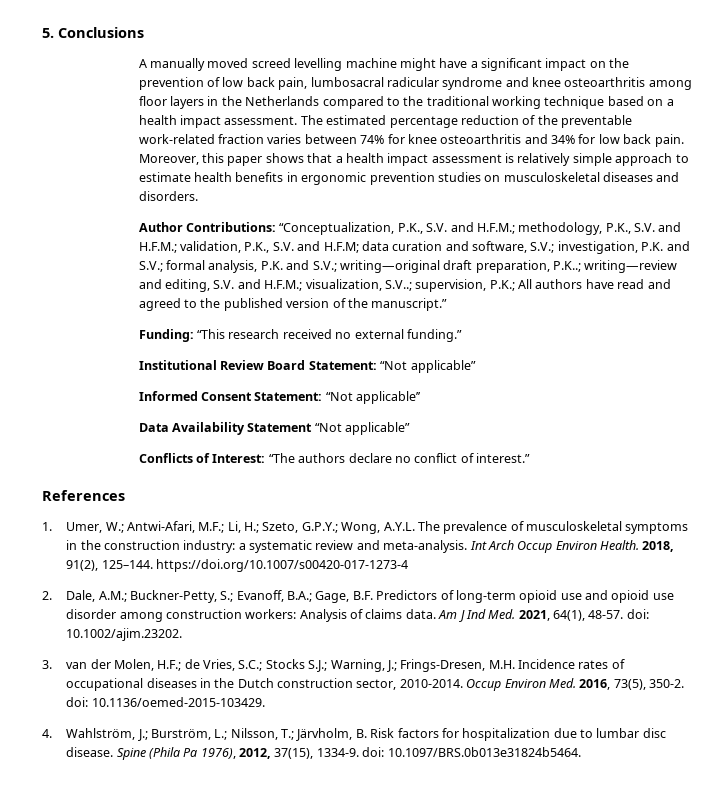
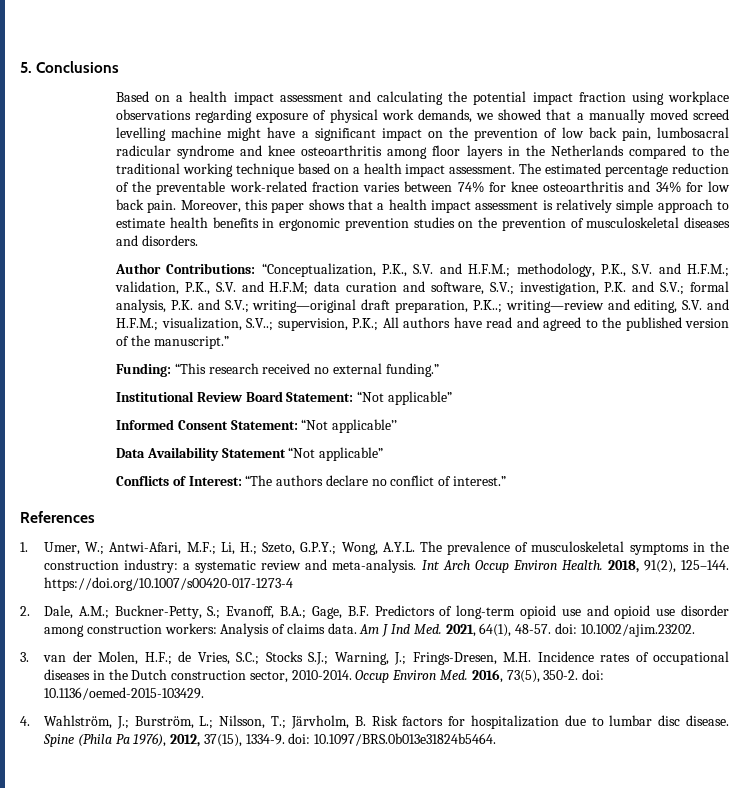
- A manually moved screed levelling machine might have a significant impact on the prevention of low back pain, lumbosacral radicular syndrome and knee osteoarthritis among floor layers in the Netherlands compared to the traditional working technique based on a health impact assessment.
+ Based on a health impact assessment and calculating the potential impact fraction using workplace observations regarding exposure of physical work demands, we showed that a manually moved screed levelling machine might have a significant impact on the prevention of low back pain, lumbosacral radicular syndrome and knee osteoarthritis among floor layers in the Netherlands compared to the traditional working technique based on a health impact assessment.
- Moreover, this paper shows that a health impact assessment is relatively simple approach to estimate health benefits in ergonomic prevention studies on musculoskeletal diseases and disorders.
+ Moreover, this paper shows that a health impact assessment is relatively simple approach to estimate health benefits in ergonomic prevention studies on the prevention of musculoskeletal diseases and disorders.

